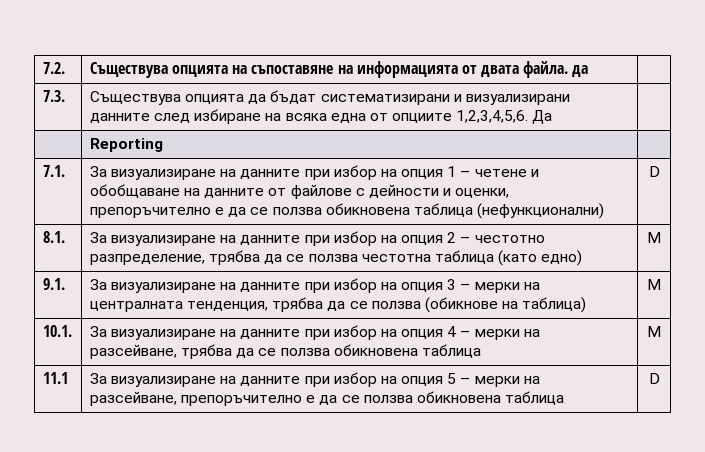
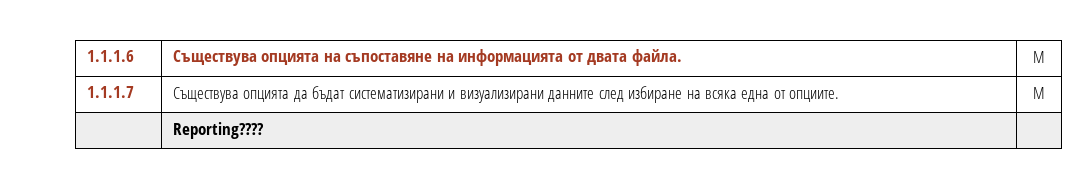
- 7.2. | Съществува опцията на съпоставяне на информацията от двата файла. да |
- 7.3. | Съществува опцията да бъдат систематизирани и визуализирани данните след избиране на всяка една от опциите 1,2,3,4,5,6. Да |
- | Reporting |
- 7.1. | За визуализиране на данните при избор на опция 1 – четене и обобщаване на данните от файлове с дейности и оценки, препоръчително е да се ползва обикновена таблица (нефункционални) | D
- 8.1. | За визуализиране на данните при избор на опция 2 – честотно разпределение, трябва да се ползва честотна таблица (като едно) | M
- 9.1. | За визуализиране на данните при избор на опция 3 – мерки на централната тенденция, трябва да се ползва (обикнове на таблица) | M
- 10.1. | За визуализиране на данните при избор на опция 4 – мерки на разсейване, трябва да се ползва обикновена таблица | M
- 11.1 | За визуализиране на данните при избор на опция 5 – мерки на разсейване, препоръчително е да се ползва обикновена таблица | D
+ 1.1.1.6 | Съществува опцията на съпоставяне на информацията от двата файла. | M
+ 1.1.1.7 | Съществува опцията да бъдат систематизирани и визуализирани данните след избиране на всяка една от опциите. | M
+ | Reporting???? |

